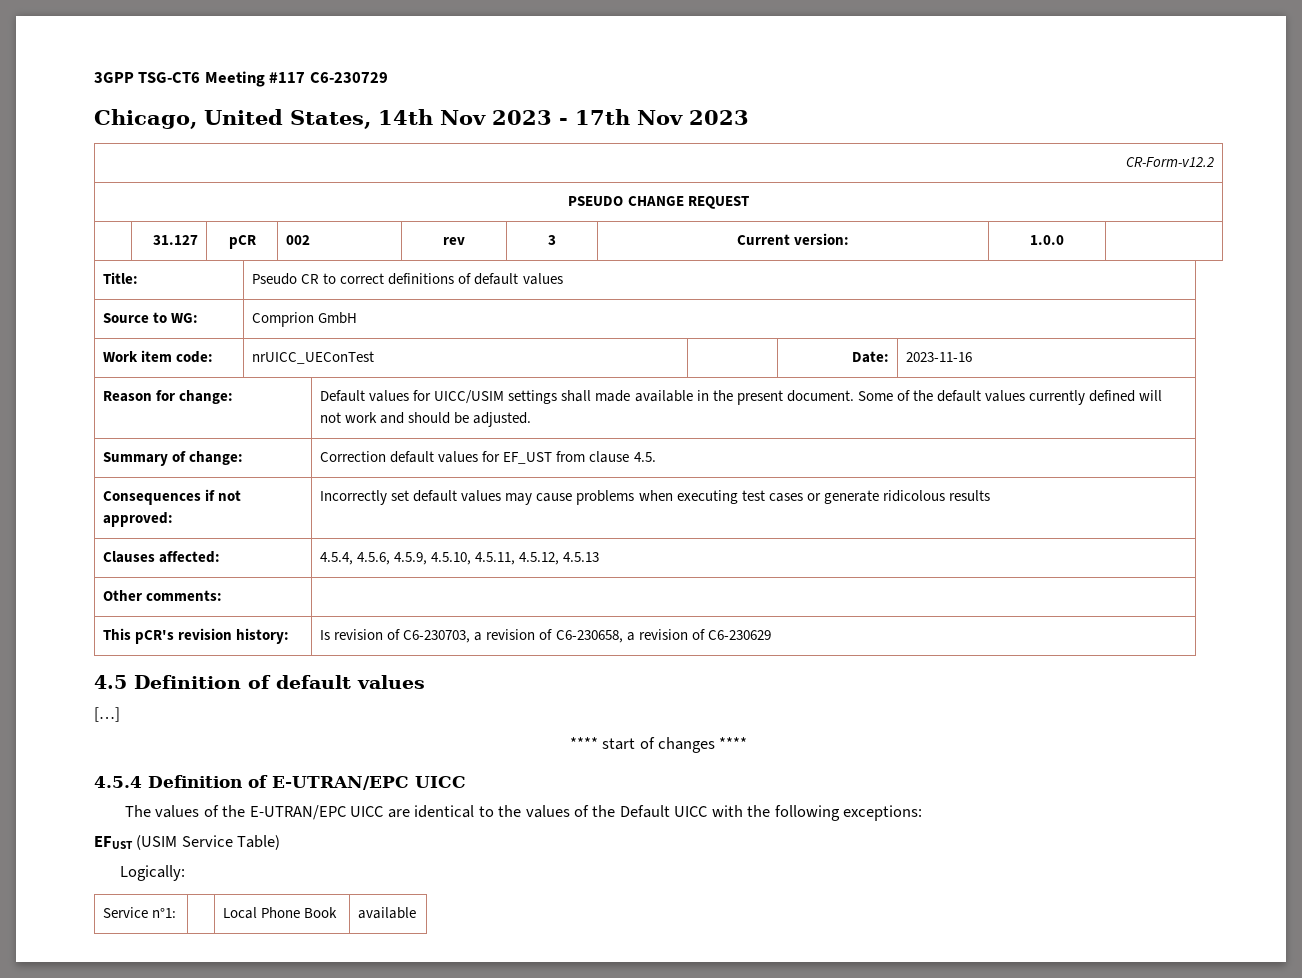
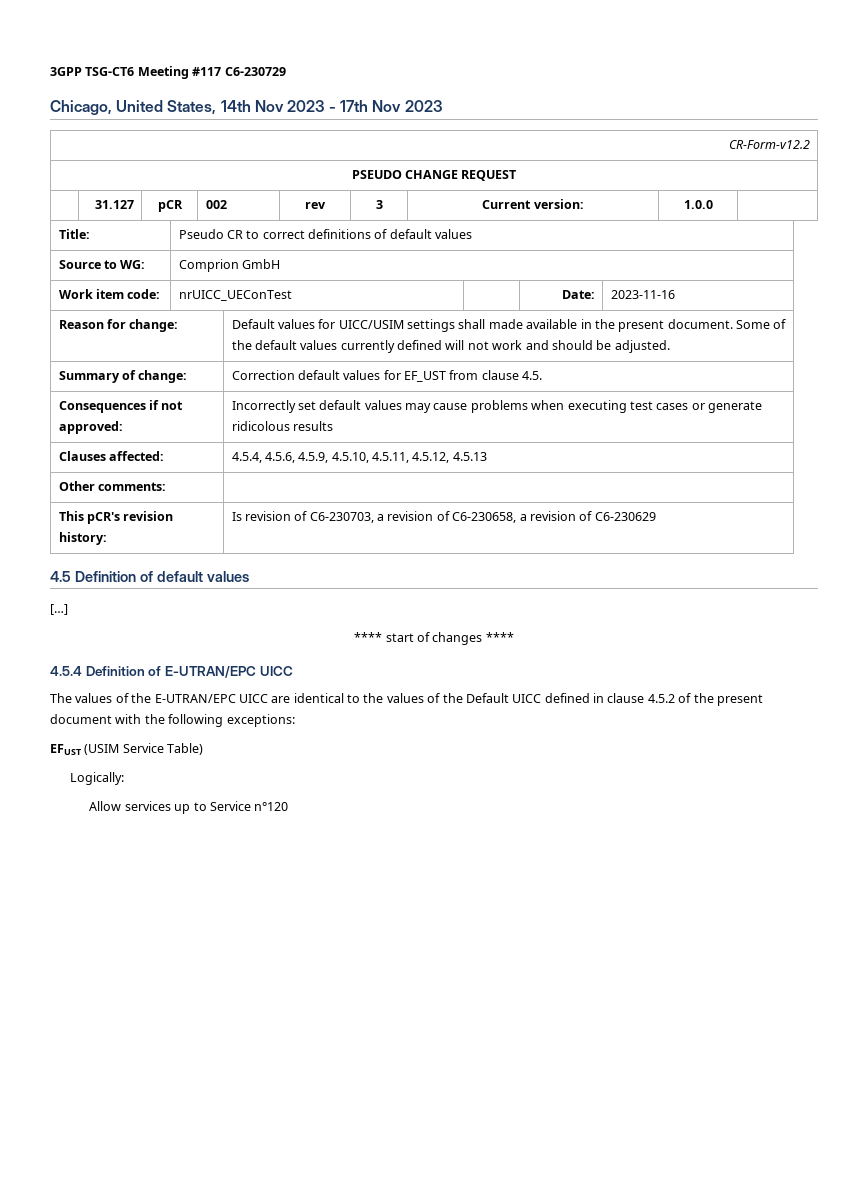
- The values of the E-UTRAN/EPC UICC are identical to the values of the Default UICC with the following exceptions:
+ The values of the E-UTRAN/EPC UICC are identical to the values of the Default UICC defined in clause 4.5.2 of the present document with the following exceptions:
- Service n°1: | | Local Phone Book | available
+ Allow services up to Service n°120

